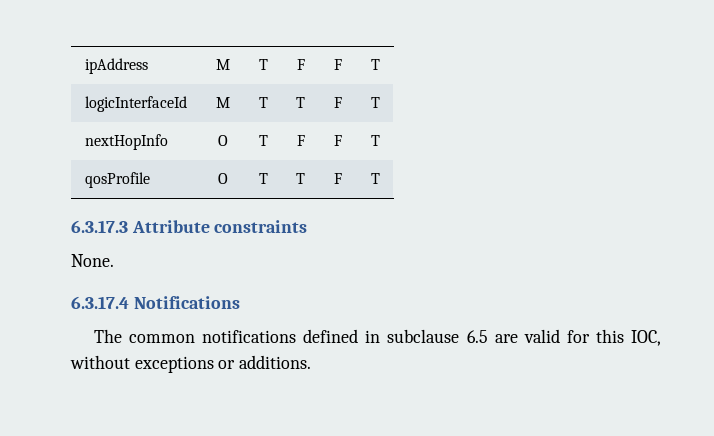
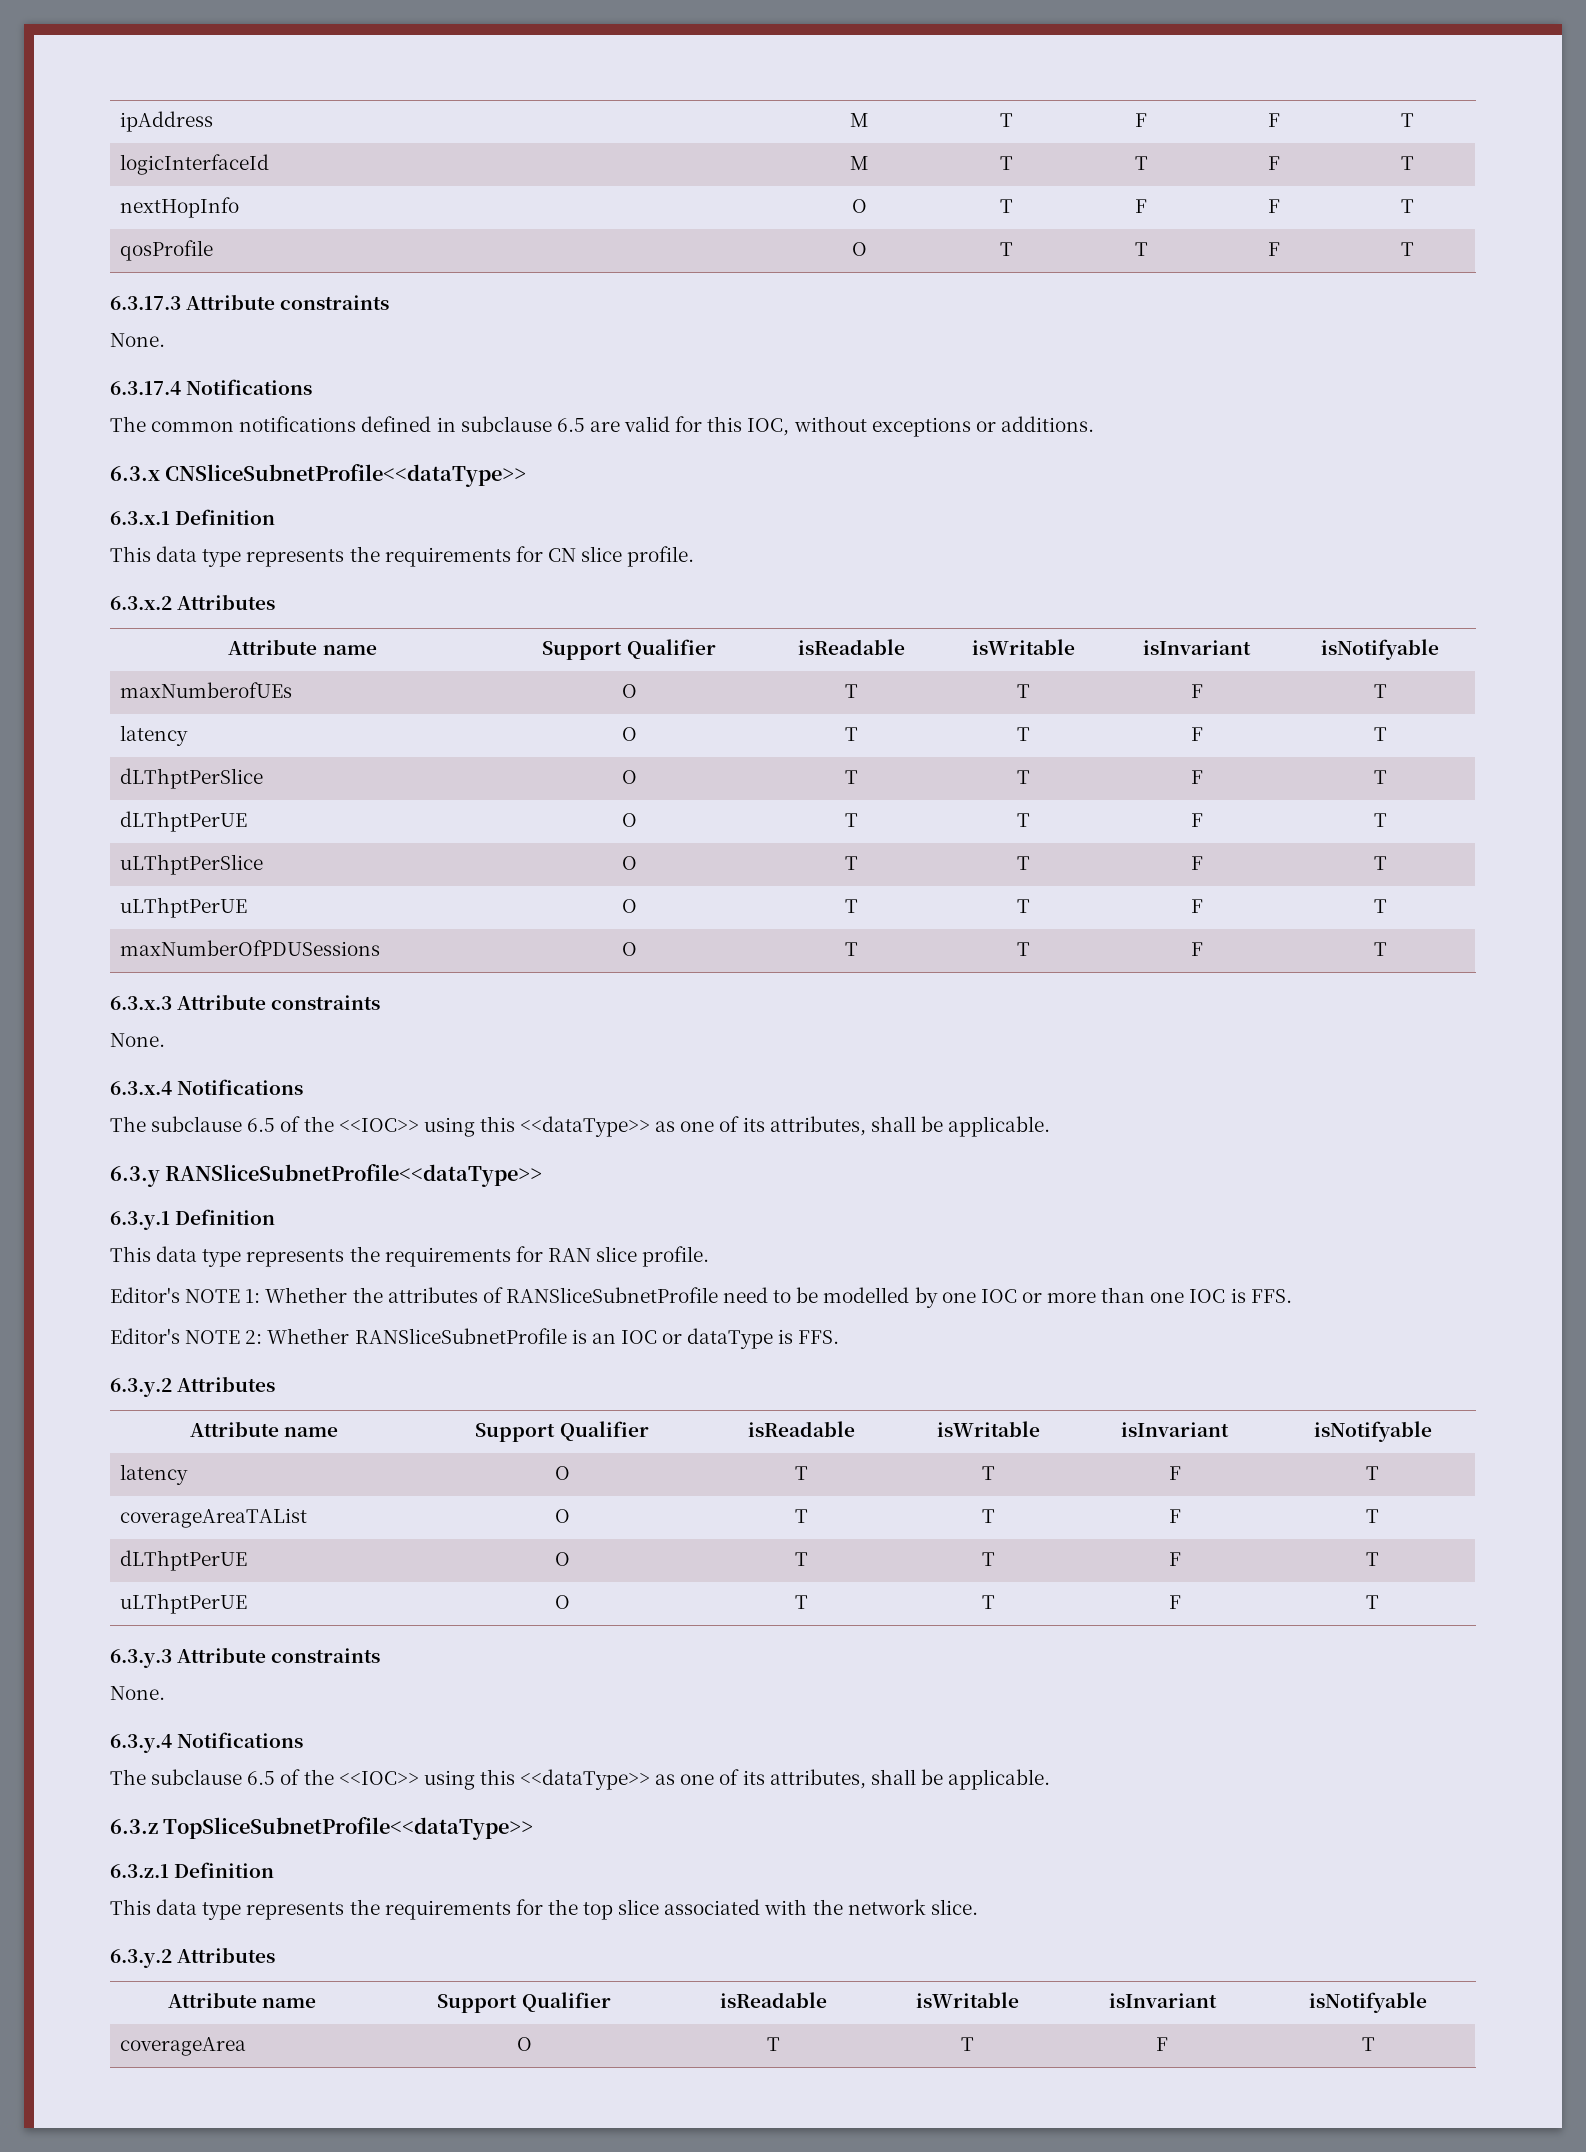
+ 6.3.x CNSliceSubnetProfile<<dataType>>
+ 6.3.x.1 Definition
+ This data type represents the requirements for CN slice profile.
+ 6.3.x.2 Attributes
+ Attribute name | Support Qualifier | isReadable | isWritable | isInvariant | isNotifyable
+ maxNumberofUEs | O | T | T | F | T
+ latency | O | T | T | F | T
+ dLThptPerSlice | O | T | T | F | T
+ dLThptPerUE | O | T | T | F | T
+ uLThptPerSlice | O | T | T | F | T
+ uLThptPerUE | O | T | T | F | T
+ maxNumberOfPDUSessions | O | T | T | F | T
+ 6.3.x.3 Attribute constraints
+ None.
+ 6.3.x.4 Notifications
+ The subclause 6.5 of the <<IOC>> using this <<dataType>> as one of its attributes, shall be applicable.
+ 6.3.y RANSliceSubnetProfile<<dataType>>
+ 6.3.y.1 Definition
+ This data type represents the requirements for RAN slice profile.
+ Editor's NOTE 1: Whether the attributes of RANSliceSubnetProfile need to be modelled by one IOC or more than one IOC is FFS.
+ Editor's NOTE 2: Whether RANSliceSubnetProfile is an IOC or dataType is FFS.
+ 6.3.y.2 Attributes
+ Attribute name | Support Qualifier | isReadable | isWritable | isInvariant | isNotifyable
+ latency | O | T | T | F | T
+ coverageAreaTAList | O | T | T | F | T
+ dLThptPerUE | O | T | T | F | T
+ uLThptPerUE | O | T | T | F | T
+ 6.3.y.3 Attribute constraints
+ None.
+ 6.3.y.4 Notifications
+ The subclause 6.5 of the <<IOC>> using this <<dataType>> as one of its attributes, shall be applicable.
+ 6.3.z TopSliceSubnetProfile<<dataType>>
+ 6.3.z.1 Definition
+ This data type represents the requirements for the top slice associated with the network slice.
+ 6.3.y.2 Attributes
+ Attribute name | Support Qualifier | isReadable | isWritable | isInvariant | isNotifyable
+ coverageArea | O | T | T | F | T

